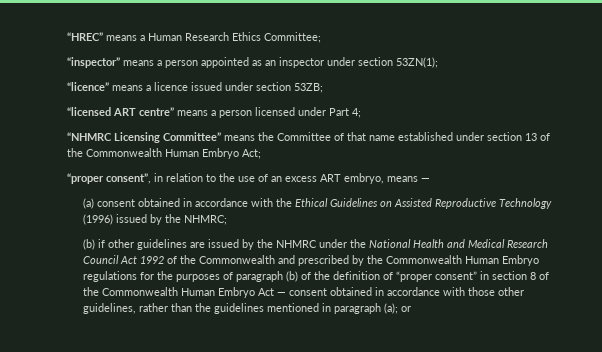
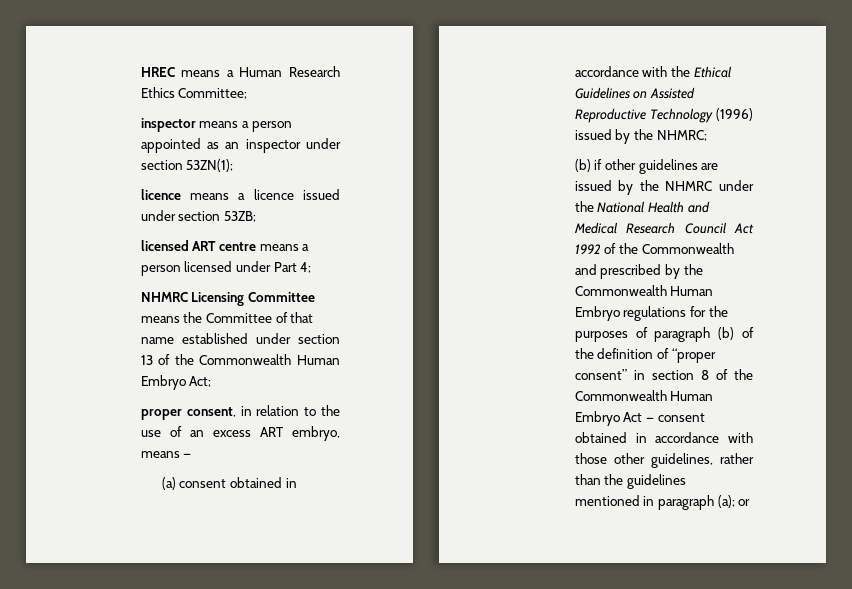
- “HREC” means a Human Research Ethics Committee;
+ HREC means a Human Research Ethics Committee;
- “inspector” means a person appointed as an inspector under section 53ZN(1);
+ inspector means a person appointed as an inspector under section 53ZN(1);
- “licence” means a licence issued under section 53ZB;
+ licence means a licence issued under section 53ZB;
- “licensed ART centre” means a person licensed under Part 4;
+ licensed ART centre means a person licensed under Part 4;
- “NHMRC Licensing Committee” means the Committee of that name established under section 13 of the Commonwealth Human Embryo Act;
+ NHMRC Licensing Committee means the Committee of that name established under section 13 of the Commonwealth Human Embryo Act;
- “proper consent”, in relation to the use of an excess ART embryo, means —
+ proper consent, in relation to the use of an excess ART embryo, means —

